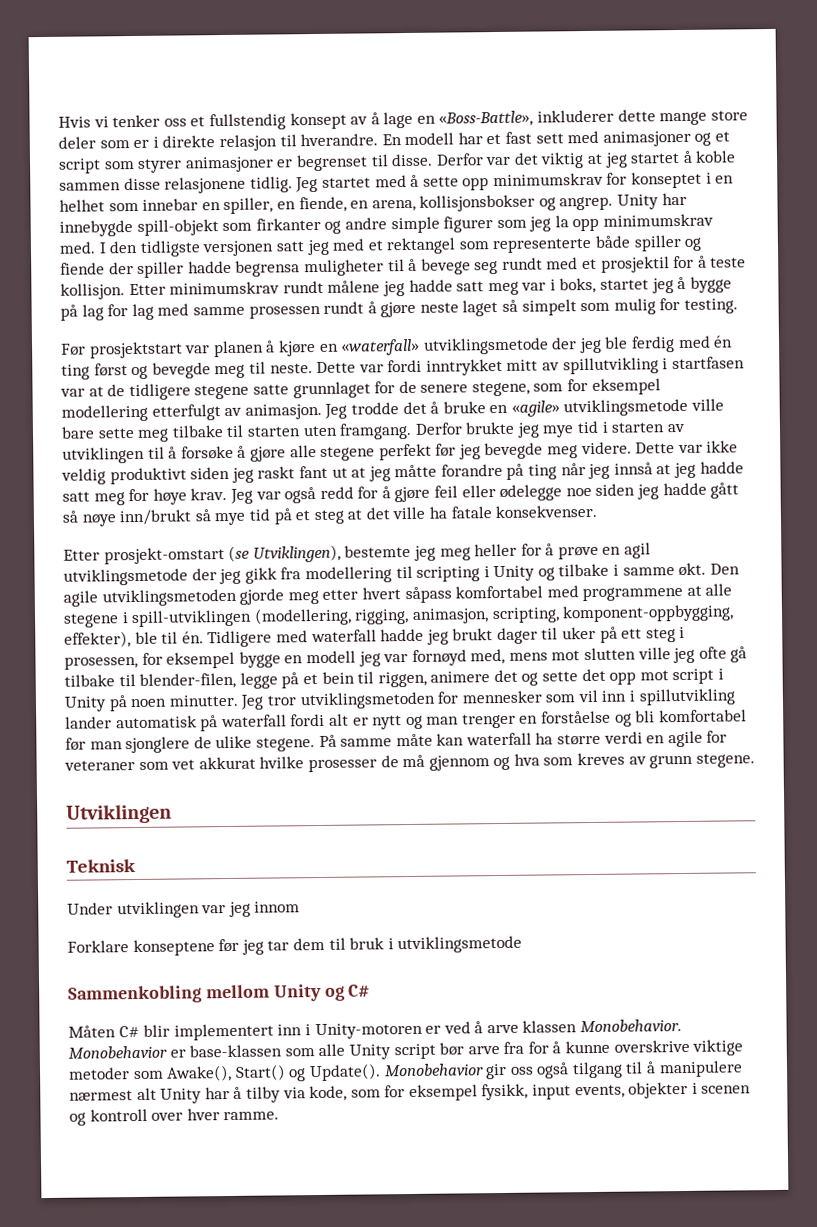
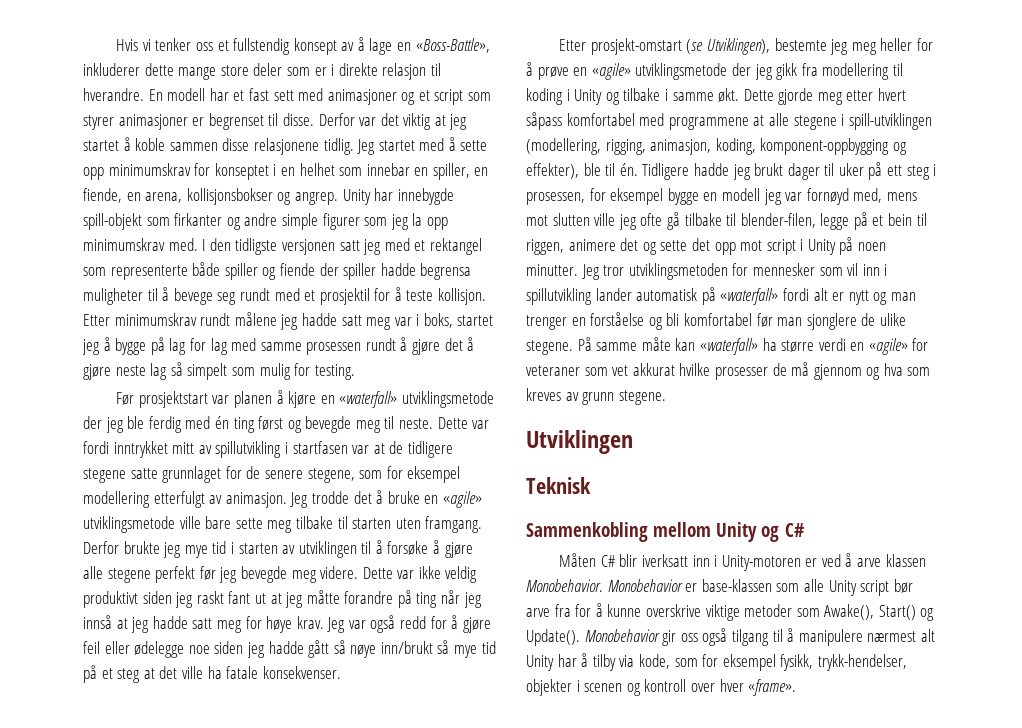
- Etter minimumskrav rundt målene jeg hadde satt meg var i boks, startet jeg å bygge på lag for lag med samme prosessen rundt å gjøre neste laget så simpelt som mulig for testing.
+ Etter minimumskrav rundt målene jeg hadde satt meg var i boks, startet jeg å bygge på lag for lag med samme prosessen rundt å gjøre det å gjøre neste lag så simpelt som mulig for testing.
- Etter prosjekt-omstart (se Utviklingen), bestemte jeg meg heller for å prøve en agil utviklingsmetode der jeg gikk fra modellering til scripting i Unity og tilbake i samme økt.
+ Etter prosjekt-omstart (se Utviklingen), bestemte jeg meg heller for å prøve en «agile» utviklingsmetode der jeg gikk fra modellering til koding i Unity og tilbake i samme økt.
- Den agile utviklingsmetoden gjorde meg etter hvert såpass komfortabel med programmene at alle stegene i spill-utviklingen (modellering, rigging, animasjon, scripting, komponent-oppbygging, effekter), ble til én.
+ Dette gjorde meg etter hvert såpass komfortabel med programmene at alle stegene i spill-utviklingen (modellering, rigging, animasjon, koding, komponent-oppbygging og effekter), ble til én.
- Tidligere med waterfall hadde jeg brukt dager til uker på ett steg i prosessen, for eksempel bygge en modell jeg var fornøyd med, mens mot slutten ville jeg ofte gå tilbake til blender-filen, legge på et bein til riggen, animere det og sette det opp mot script i Unity på noen minutter.
+ Tidligere hadde jeg brukt dager til uker på ett steg i prosessen, for eksempel bygge en modell jeg var fornøyd med, mens mot slutten ville jeg ofte gå tilbake til blender-filen, legge på et bein til riggen, animere det og sette det opp mot script i Unity på noen minutter.
- Jeg tror utviklingsmetoden for mennesker som vil inn i spillutvikling lander automatisk på waterfall fordi alt er nytt og man trenger en forståelse og bli komfortabel før man sjonglere de ulike stegene.
+ Jeg tror utviklingsmetoden for mennesker som vil inn i spillutvikling lander automatisk på «waterfall» fordi alt er nytt og man trenger en forståelse og bli komfortabel før man sjonglere de ulike stegene.
- På samme måte kan waterfall ha større verdi en agile for veteraner som vet akkurat hvilke prosesser de må gjennom og hva som kreves av grunn stegene.
+ På samme måte kan «waterfall» ha større verdi en «agile» for veteraner som vet akkurat hvilke prosesser de må gjennom og hva som kreves av grunn stegene.
- Under utviklingen var jeg innom
- Forklare konseptene før jeg tar dem til bruk i utviklingsmetode
- Måten C# blir implementert inn i Unity-motoren er ved å arve klassen Monobehavior.
+ Måten C# blir iverksatt inn i Unity-motoren er ved å arve klassen Monobehavior.
- Monobehavior gir oss også tilgang til å manipulere nærmest alt Unity har å tilby via kode, som for eksempel fysikk, input events, objekter i scenen og kontroll over hver ramme.
+ Monobehavior gir oss også tilgang til å manipulere nærmest alt Unity har å tilby via kode, som for eksempel fysikk, trykk-hendelser, objekter i scenen og kontroll over hver «frame».

